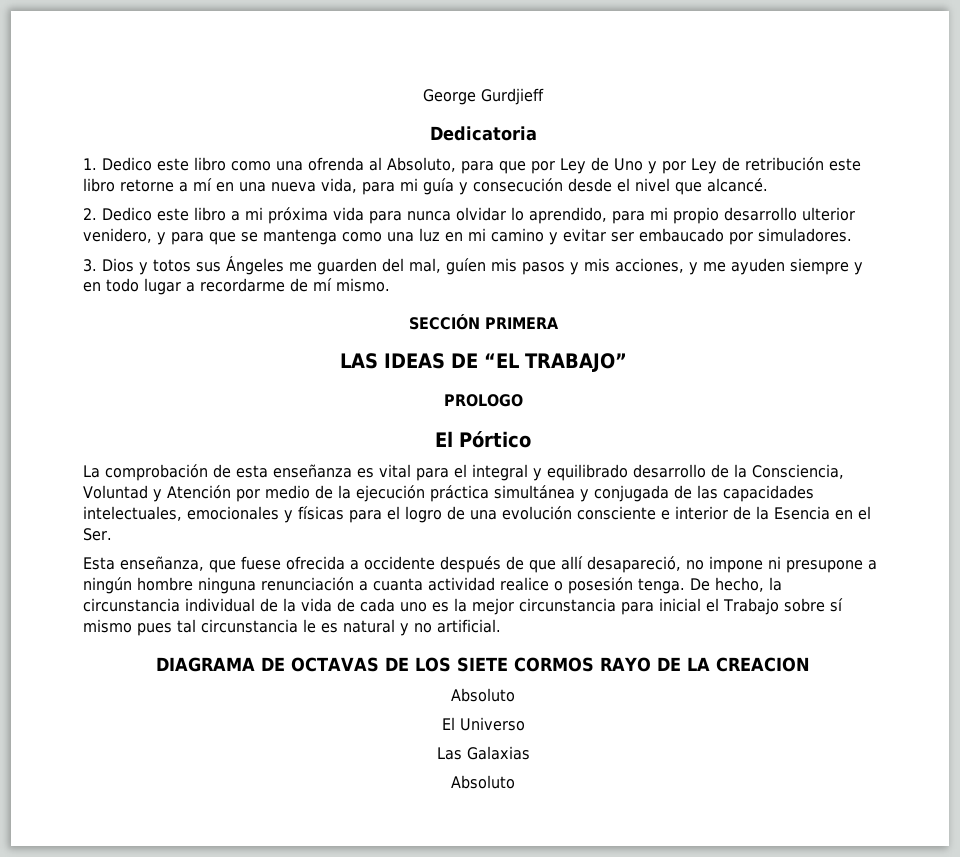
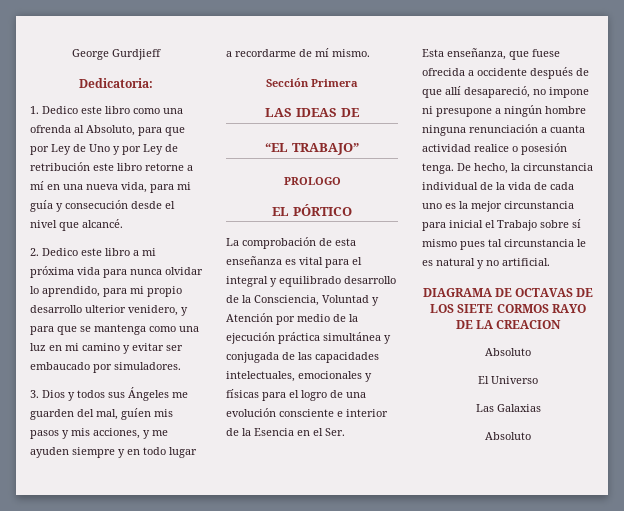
- Dedicatoria
+ Dedicatoria:
- 3. Dios y totos sus Ángeles me guarden del mal, guíen mis pasos y mis acciones, y me ayuden siempre y en todo lugar a recordarme de mí mismo.
+ 3. Dios y todos sus Ángeles me guarden del mal, guíen mis pasos y mis acciones, y me ayuden siempre y en todo lugar a recordarme de mí mismo.
- SECCIÓN PRIMERA
+ Sección Primera
- LAS IDEAS DE “EL TRABAJO”
+ LAS IDEAS DE
+ “EL TRABAJO”
- El Pórtico
+ EL PÓRTICO

